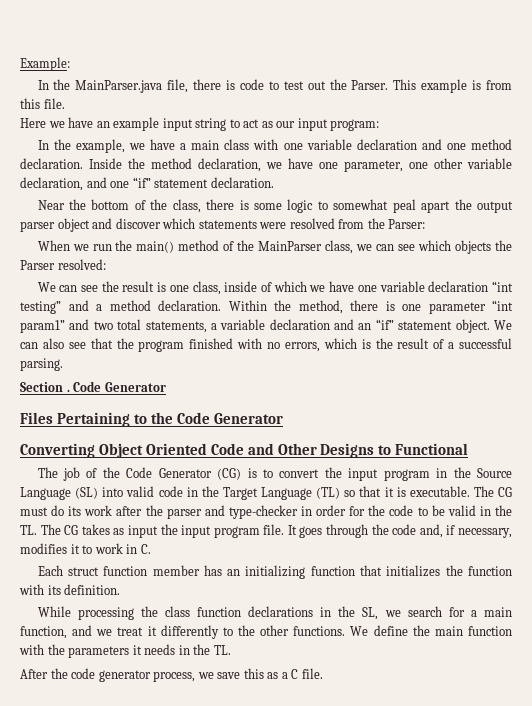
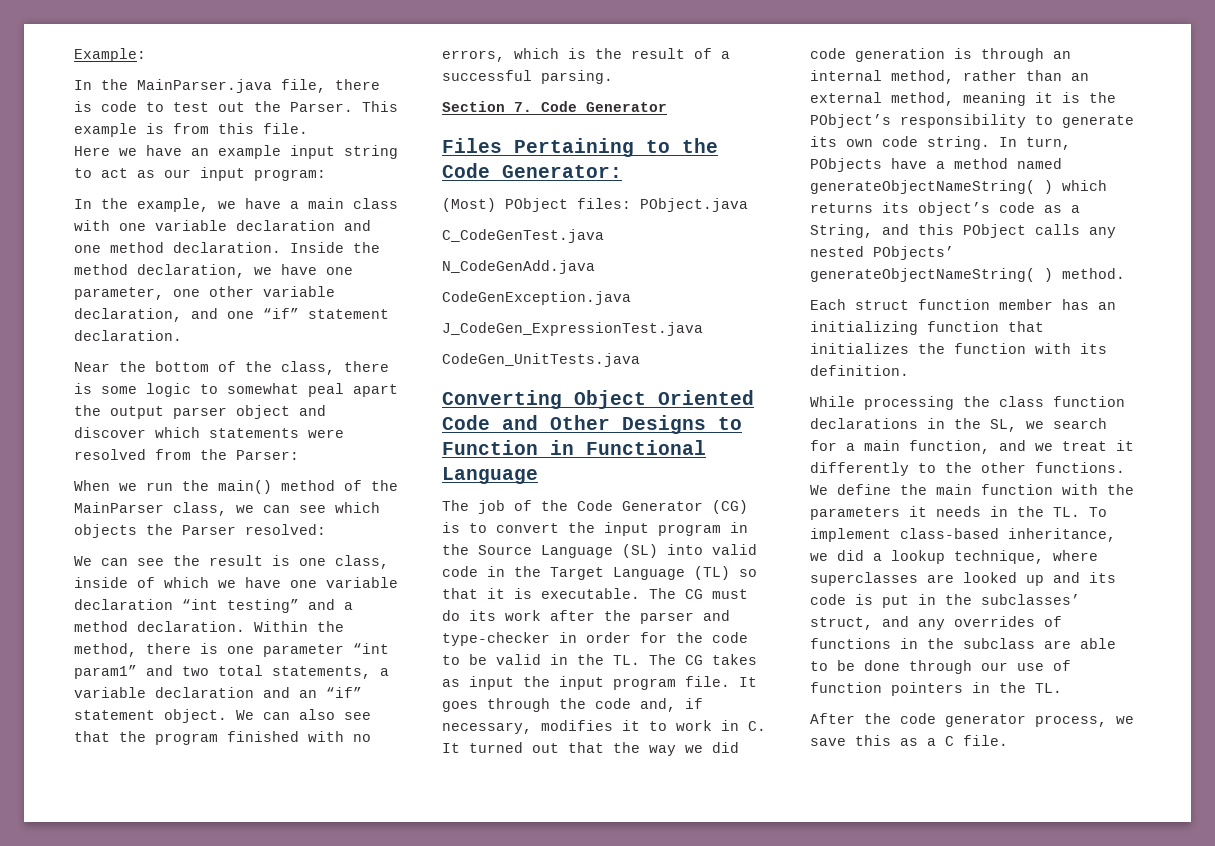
- Section . Code Generator
+ Section 7. Code Generator
- Files Pertaining to the Code Generator
+ Files Pertaining to the Code Generator:
+ (Most) PObject files: PObject.java
+ C_CodeGenTest.java
+ N_CodeGenAdd.java
+ CodeGenException.java
+ J_CodeGen_ExpressionTest.java
+ CodeGen_UnitTests.java
- Converting Object Oriented Code and Other Designs to Functional
+ Converting Object Oriented Code and Other Designs to Function in Functional Language
- It goes through the code and, if necessary, modifies it to work in C.
+ It goes through the code and, if necessary, modifies it to work in C. It turned out that the way we did code generation is through an internal method, rather than an external method, meaning it is the PObject’s responsibility to generate its own code string. In turn, PObjects have a method named generateObjectNameString( ) which returns its object’s code as a String, and this PObject calls any nested PObjects’ generateObjectNameString( ) method.
- We define the main function with the parameters it needs in the TL.
+ We define the main function with the parameters it needs in the TL. To implement class-based inheritance, we did a lookup technique, where superclasses are looked up and its code is put in the subclasses’ struct, and any overrides of functions in the subclass are able to be done through our use of function pointers in the TL.

